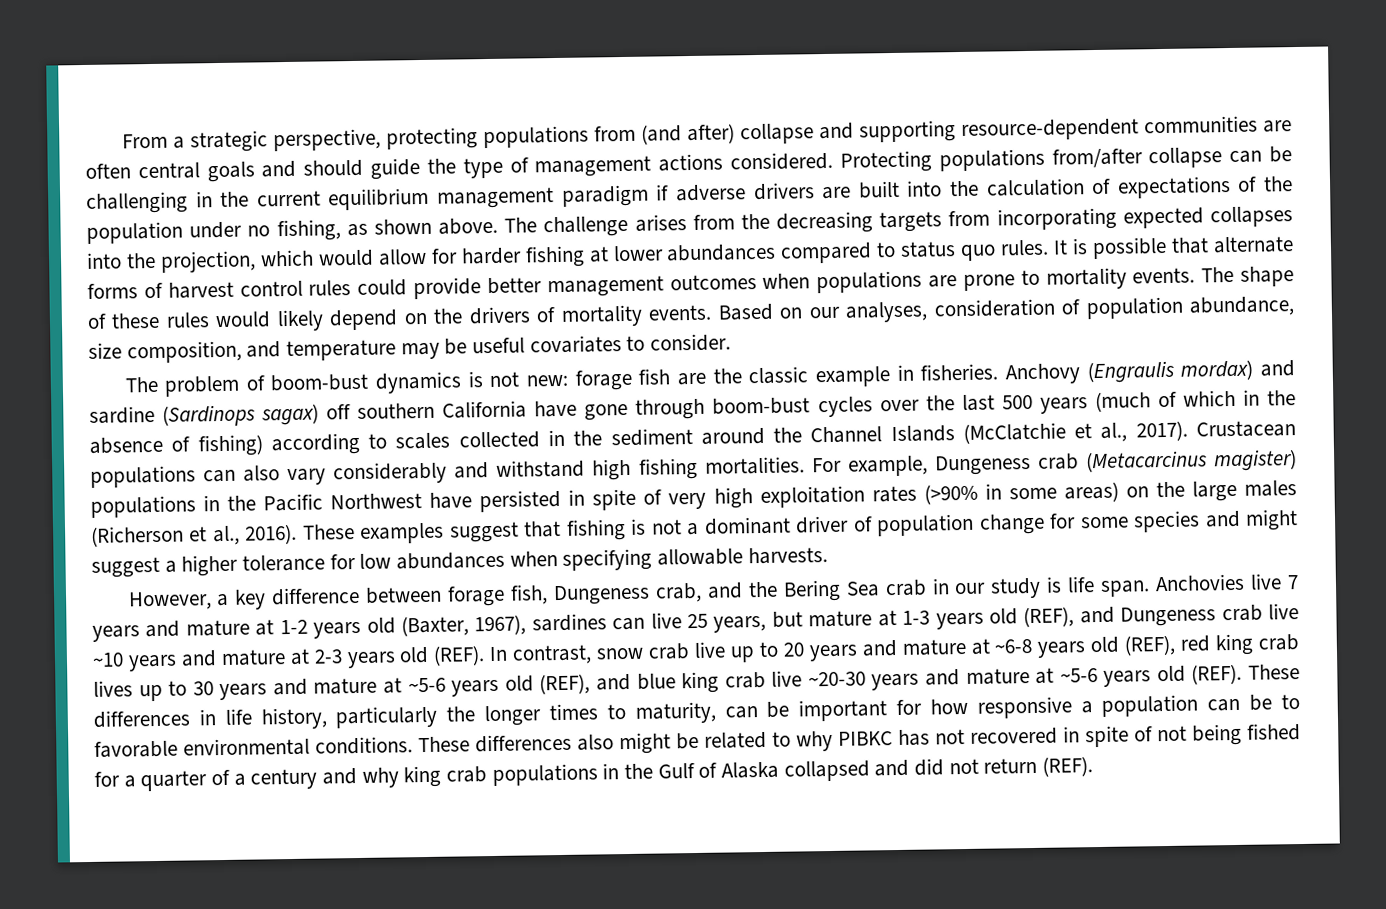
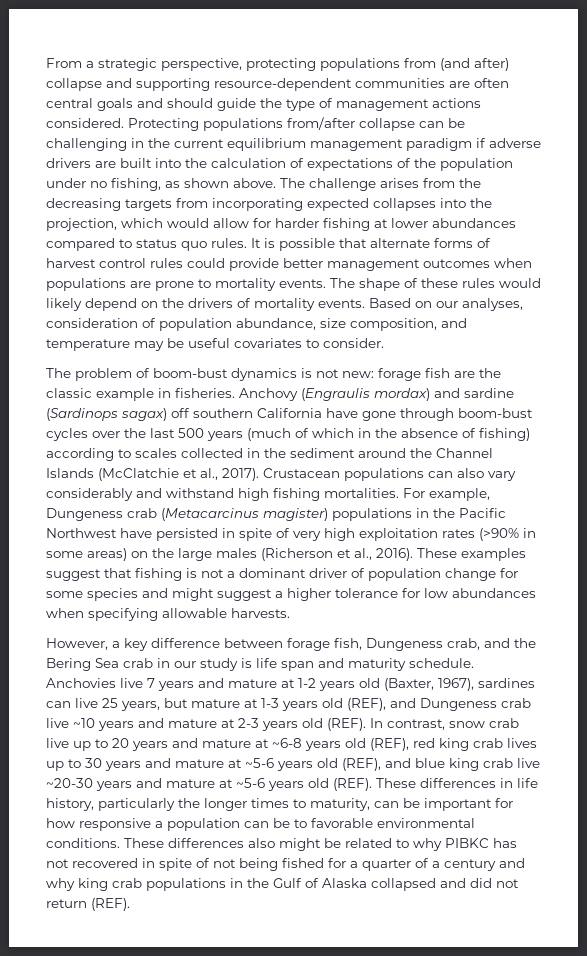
- However, a key difference between forage fish, Dungeness crab, and the Bering Sea crab in our study is life span.
+ However, a key difference between forage fish, Dungeness crab, and the Bering Sea crab in our study is life span and maturity schedule.

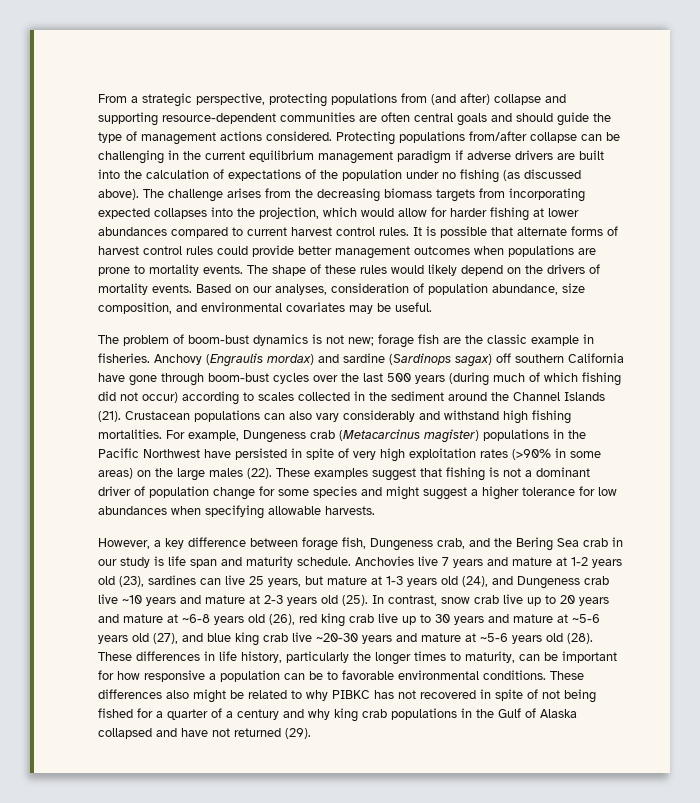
- Protecting populations from/after collapse can be challenging in the current equilibrium management paradigm if adverse drivers are built into the calculation of expectations of the population under no fishing, as shown above.
+ Protecting populations from/after collapse can be challenging in the current equilibrium management paradigm if adverse drivers are built into the calculation of expectations of the population under no fishing (as discussed above).
- The challenge arises from the decreasing targets from incorporating expected collapses into the projection, which would allow for harder fishing at lower abundances compared to status quo rules.
+ The challenge arises from the decreasing biomass targets from incorporating expected collapses into the projection, which would allow for harder fishing at lower abundances compared to current harvest control rules.
- Based on our analyses, consideration of population abundance, size composition, and temperature may be useful covariates to consider.
+ Based on our analyses, consideration of population abundance, size composition, and environmental covariates may be useful.
- The problem of boom-bust dynamics is not new: forage fish are the classic example in fisheries.
+ The problem of boom-bust dynamics is not new; forage fish are the classic example in fisheries.
- Anchovy (Engraulis mordax) and sardine (Sardinops sagax) off southern California have gone through boom-bust cycles over the last 500 years (much of which in the absence of fishing) according to scales collected in the sediment around the Channel Islands (McClatchie et al., 2017).
+ Anchovy (Engraulis mordax) and sardine (Sardinops sagax) off southern California have gone through boom-bust cycles over the last 500 years (during much of which fishing did not occur) according to scales collected in the sediment around the Channel Islands (21).
- For example, Dungeness crab (Metacarcinus magister) populations in the Pacific Northwest have persisted in spite of very high exploitation rates (>90% in some areas) on the large males (Richerson et al., 2016).
+ For example, Dungeness crab (Metacarcinus magister) populations in the Pacific Northwest have persisted in spite of very high exploitation rates (>90% in some areas) on the large males (22).
- Anchovies live 7 years and mature at 1-2 years old (Baxter, 1967), sardines can live 25 years, but mature at 1-3 years old (REF), and Dungeness crab live ~10 years and mature at 2-3 years old (REF).
+ Anchovies live 7 years and mature at 1-2 years old (23), sardines can live 25 years, but mature at 1-3 years old (24), and Dungeness crab live ~10 years and mature at 2-3 years old (25).
- In contrast, snow crab live up to 20 years and mature at ~6-8 years old (REF), red king crab lives up to 30 years and mature at ~5-6 years old (REF), and blue king crab live ~20-30 years and mature at ~5-6 years old (REF).
+ In contrast, snow crab live up to 20 years and mature at ~6-8 years old (26), red king crab live up to 30 years and mature at ~5-6 years old (27), and blue king crab live ~20-30 years and mature at ~5-6 years old (28).
- These differences also might be related to why PIBKC has not recovered in spite of not being fished for a quarter of a century and why king crab populations in the Gulf of Alaska collapsed and did not return (REF).
+ These differences also might be related to why PIBKC has not recovered in spite of not being fished for a quarter of a century and why king crab populations in the Gulf of Alaska collapsed and have not returned (29).

